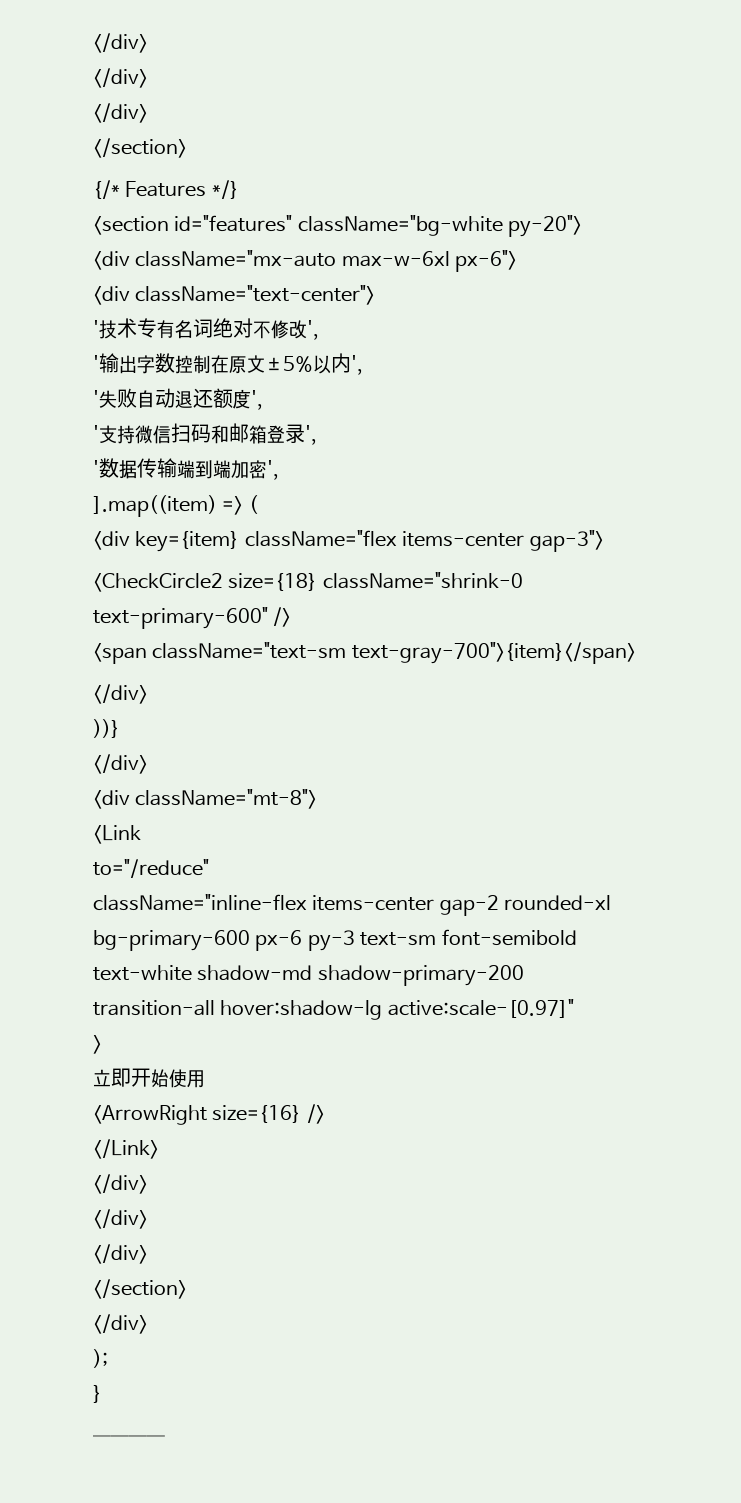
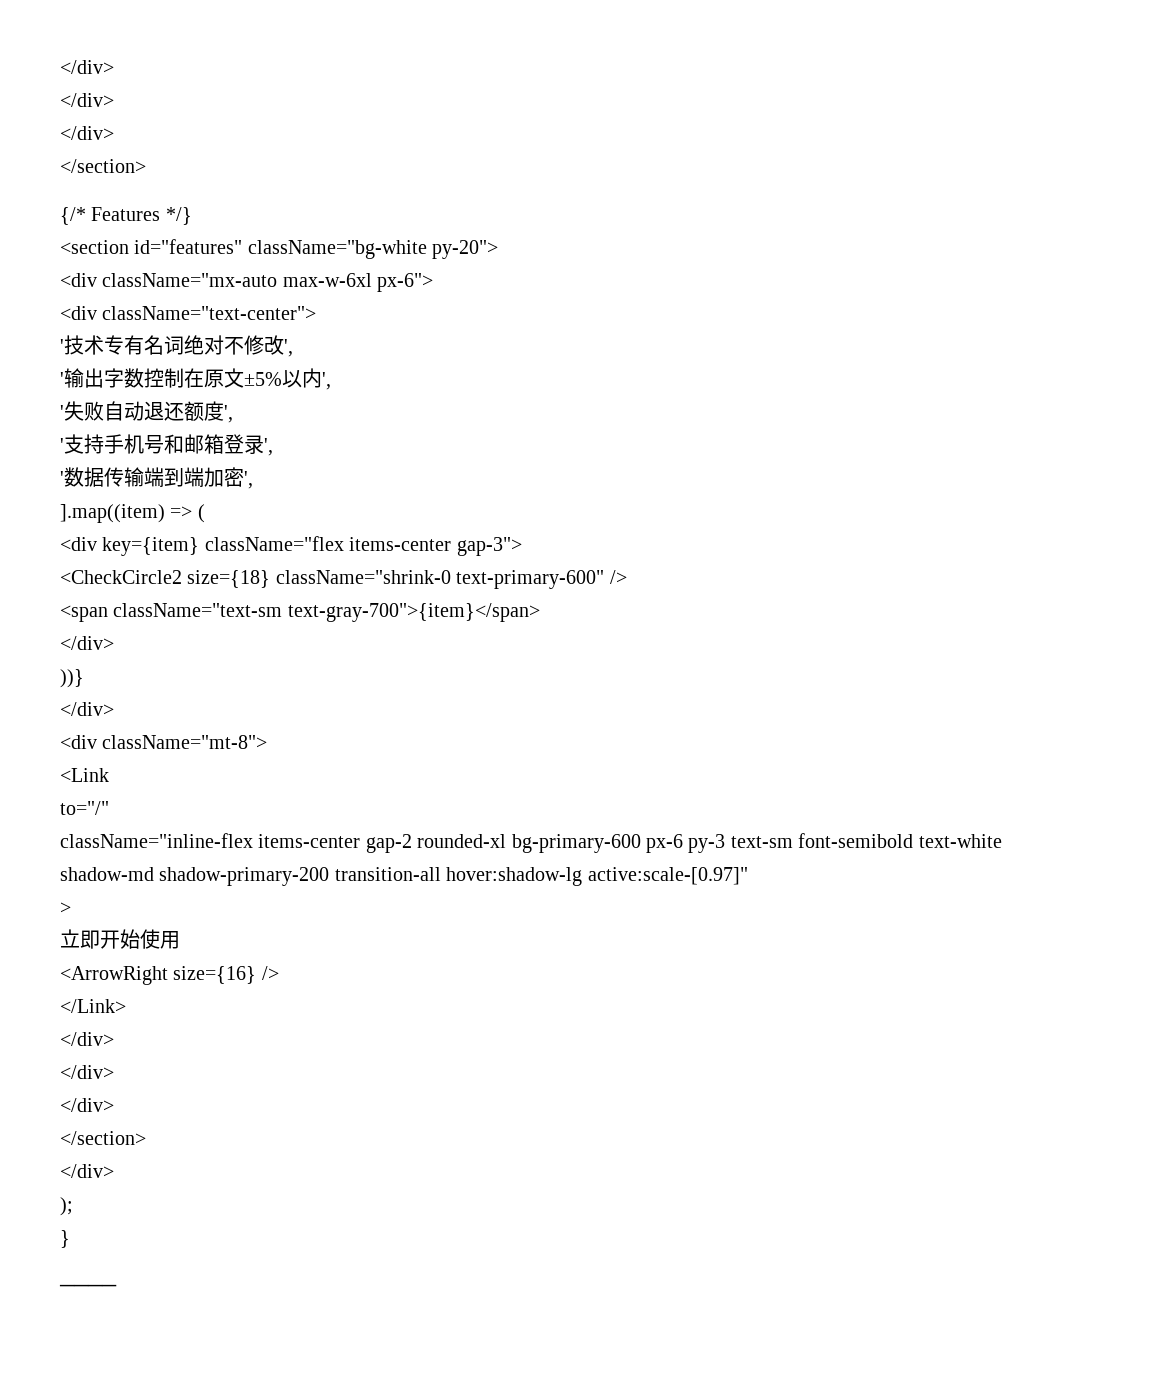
- '支持微信扫码和邮箱登录',
+ '支持手机号和邮箱登录',
- to="/reduce"
+ to="/"

